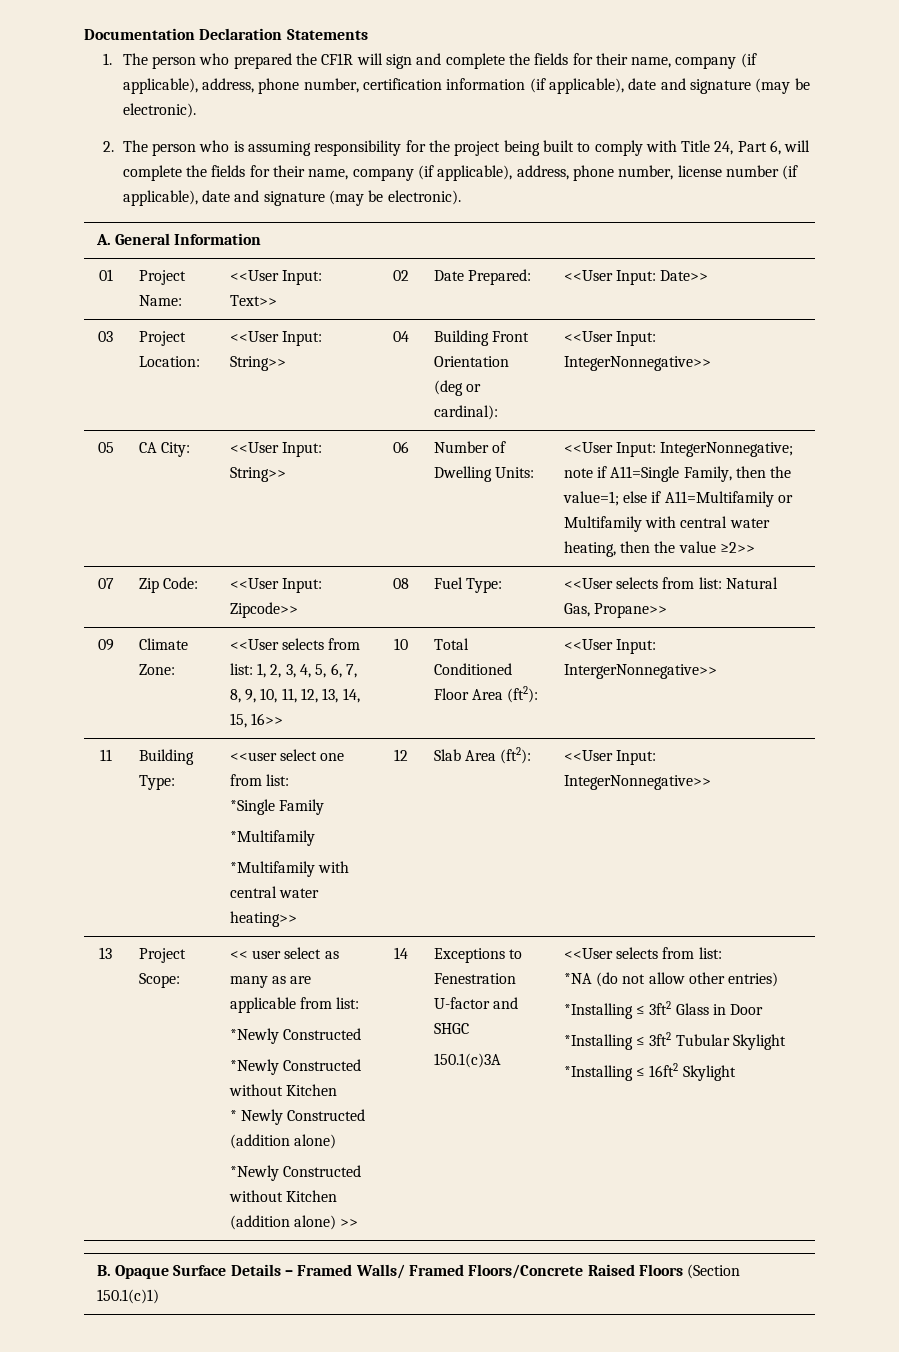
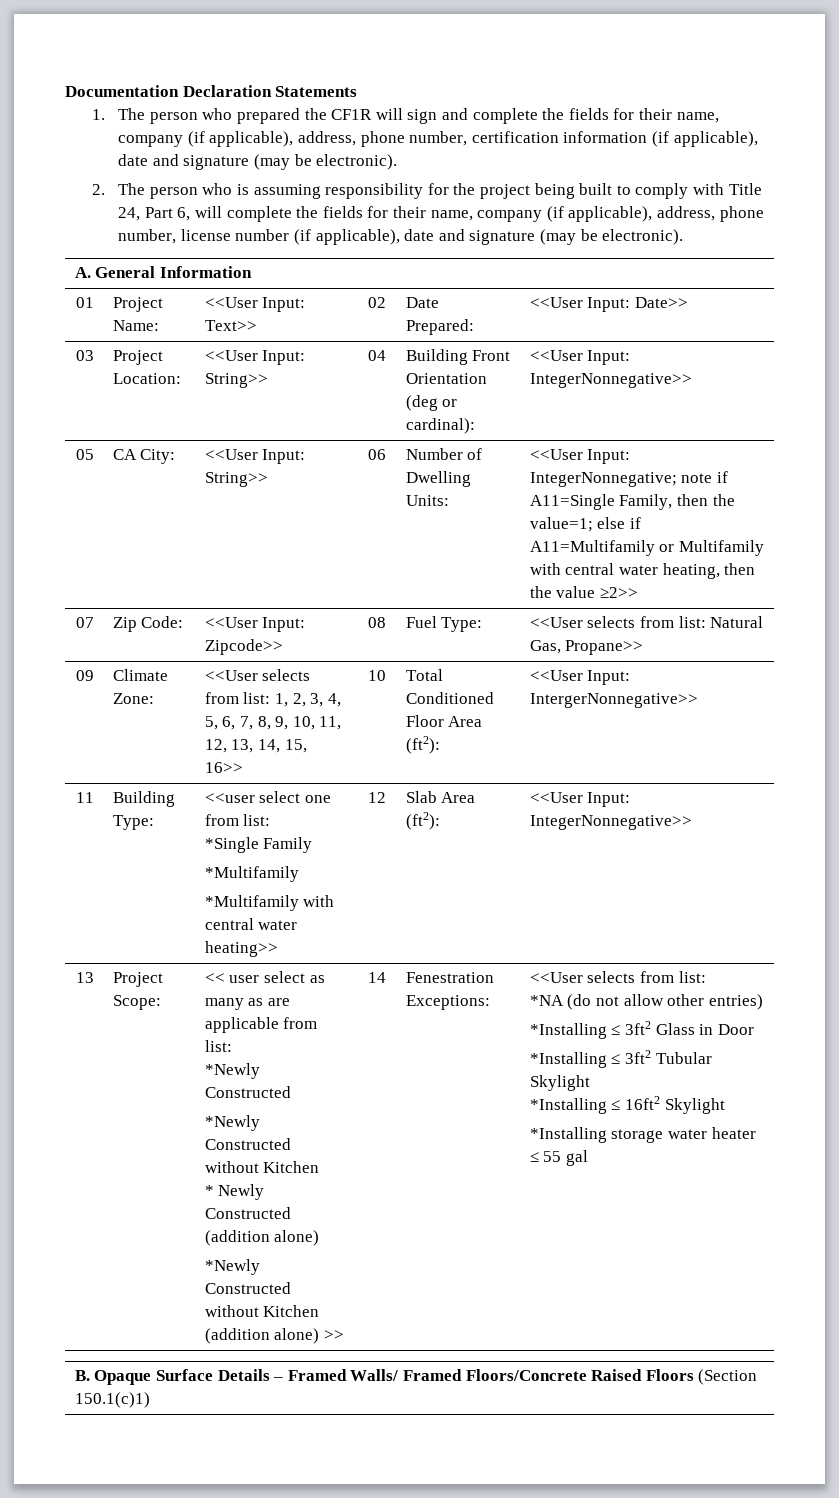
- Exceptions to Fenestration U-factor and SHGC
- 150.1(c)3A
+ Fenestration Exceptions:
+ *Installing storage water heater ≤ 55 gal

